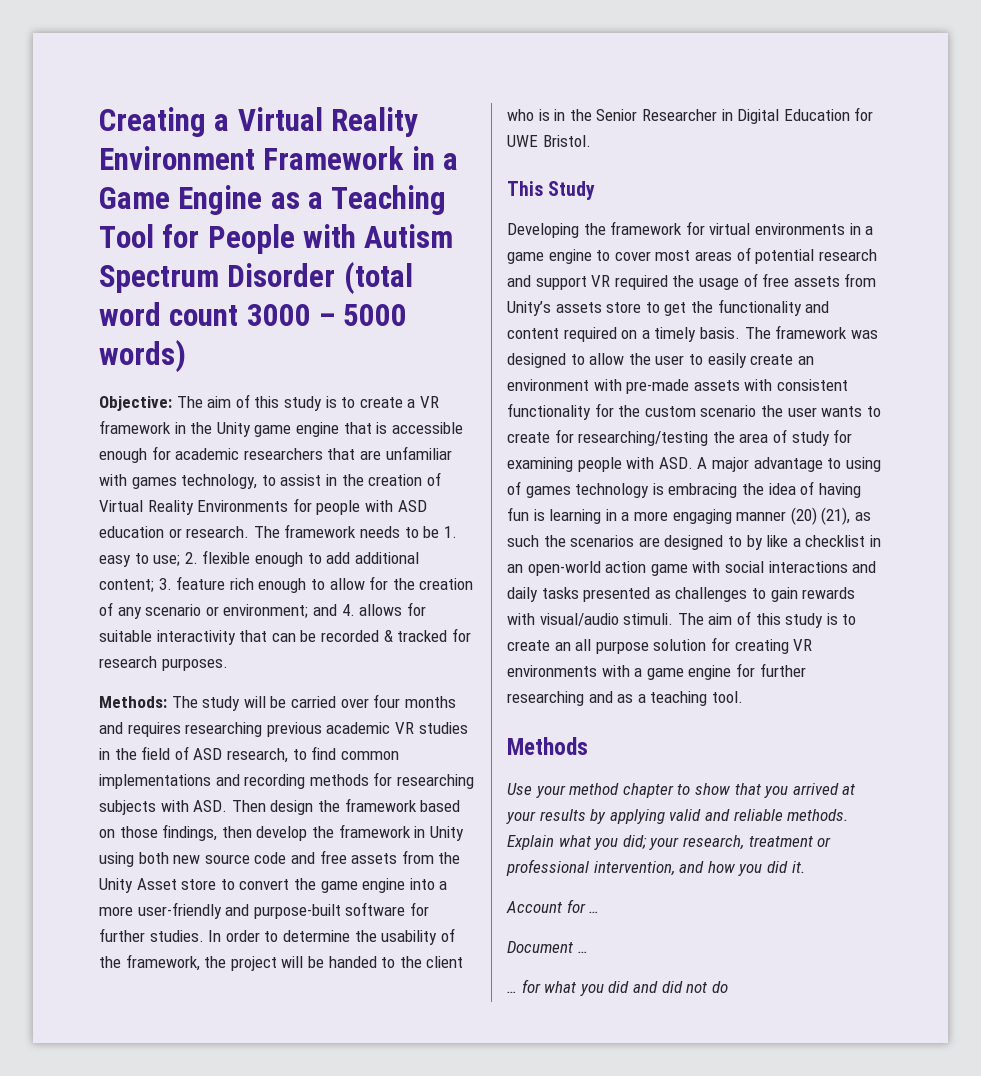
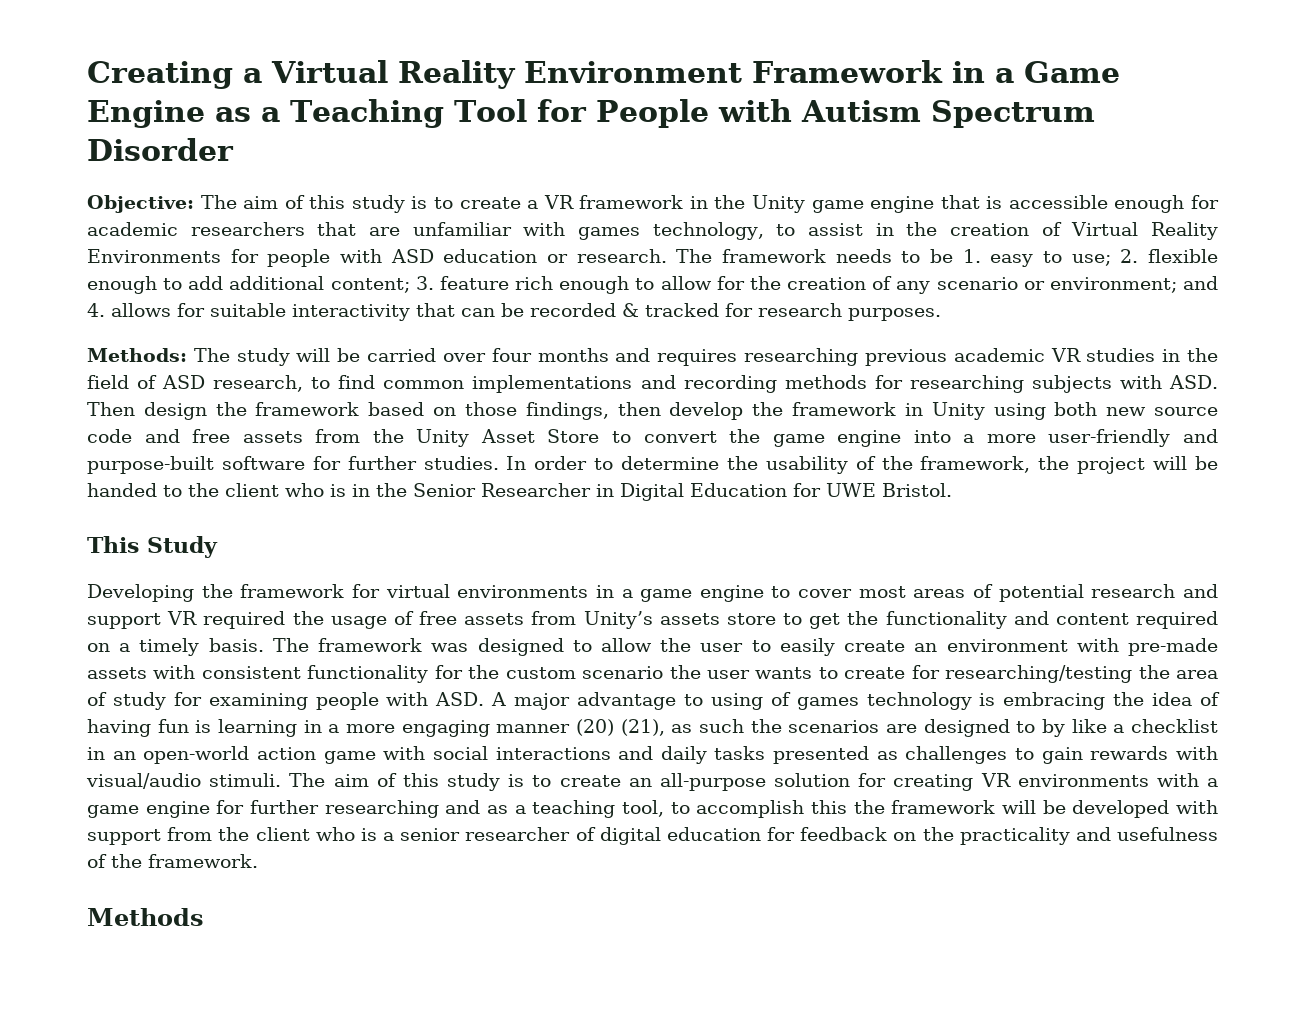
- Creating a Virtual Reality Environment Framework in a Game Engine as a Teaching Tool for People with Autism Spectrum Disorder (total word count 3000 – 5000 words)
+ Creating a Virtual Reality Environment Framework in a Game Engine as a Teaching Tool for People with Autism Spectrum Disorder
- The study will be carried over four months and requires researching previous academic VR studies in the field of ASD research, to find common implementations and recording methods for researching subjects with ASD. Then design the framework based on those findings, then develop the framework in Unity using both new source code and free assets from the Unity Asset store to convert the game engine into a more user-friendly and purpose-built software for further studies.
+ The study will be carried over four months and requires researching previous academic VR studies in the field of ASD research, to find common implementations and recording methods for researching subjects with ASD. Then design the framework based on those findings, then develop the framework in Unity using both new source code and free assets from the Unity Asset Store to convert the game engine into a more user-friendly and purpose-built software for further studies.
- The aim of this study is to create an all purpose solution for creating VR environments with a game engine for further researching and as a teaching tool.
+ The aim of this study is to create an all-purpose solution for creating VR environments with a game engine for further researching and as a teaching tool, to accomplish this the framework will be developed with support from the client who is a senior researcher of digital education for feedback on the practicality and usefulness of the framework.
  Methods
- Use your method chapter to show that you arrived at your results by applying valid and reliable methods. Explain what you did; your research, treatment or professional intervention, and how you did it.
- Account for …
- Document …
- … for what you did and did not do

